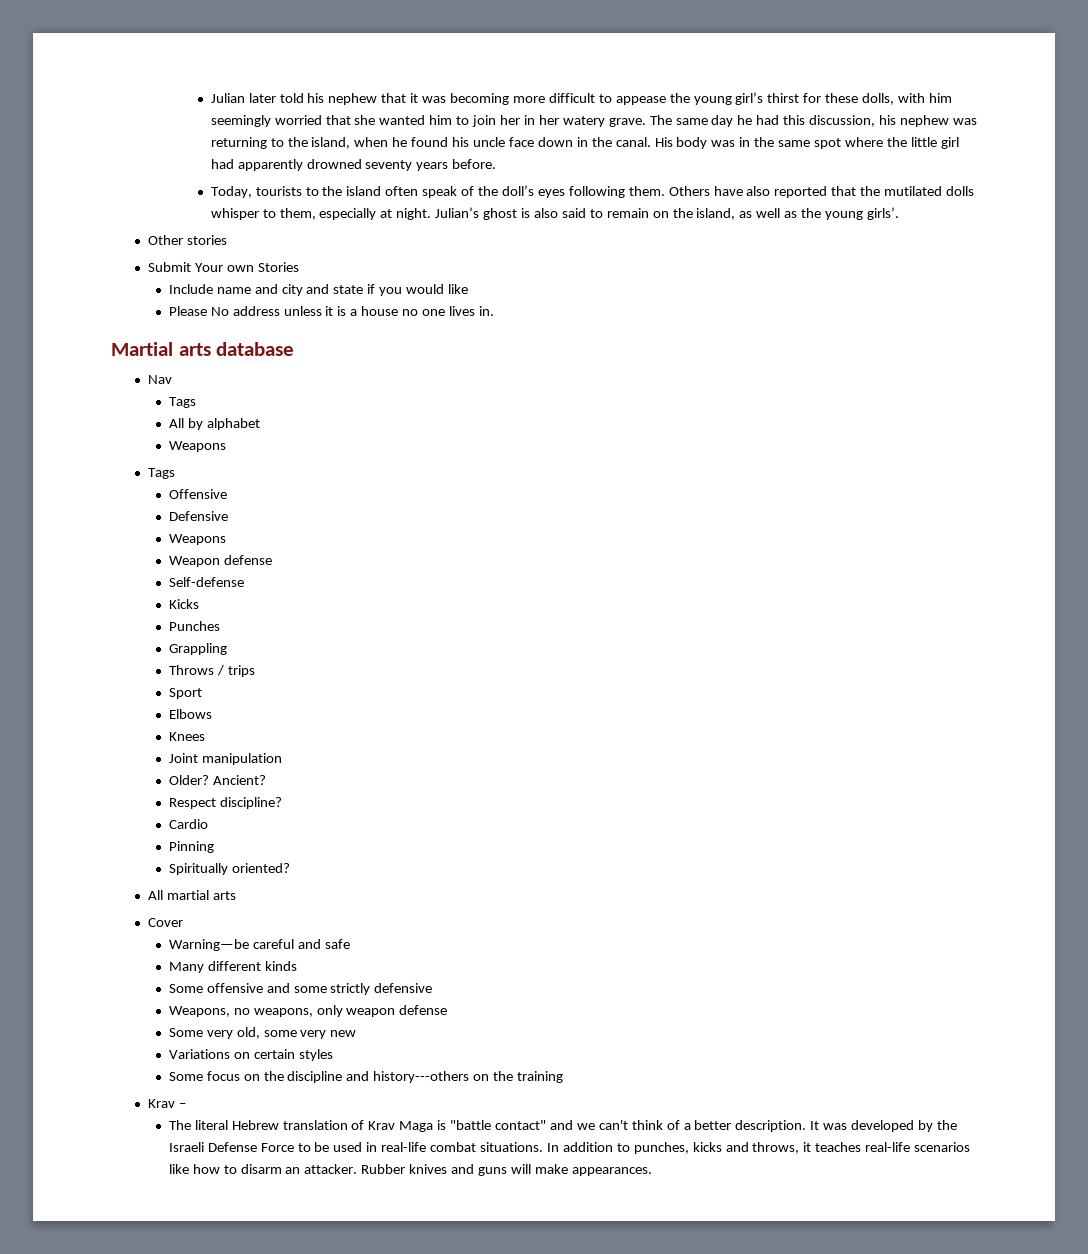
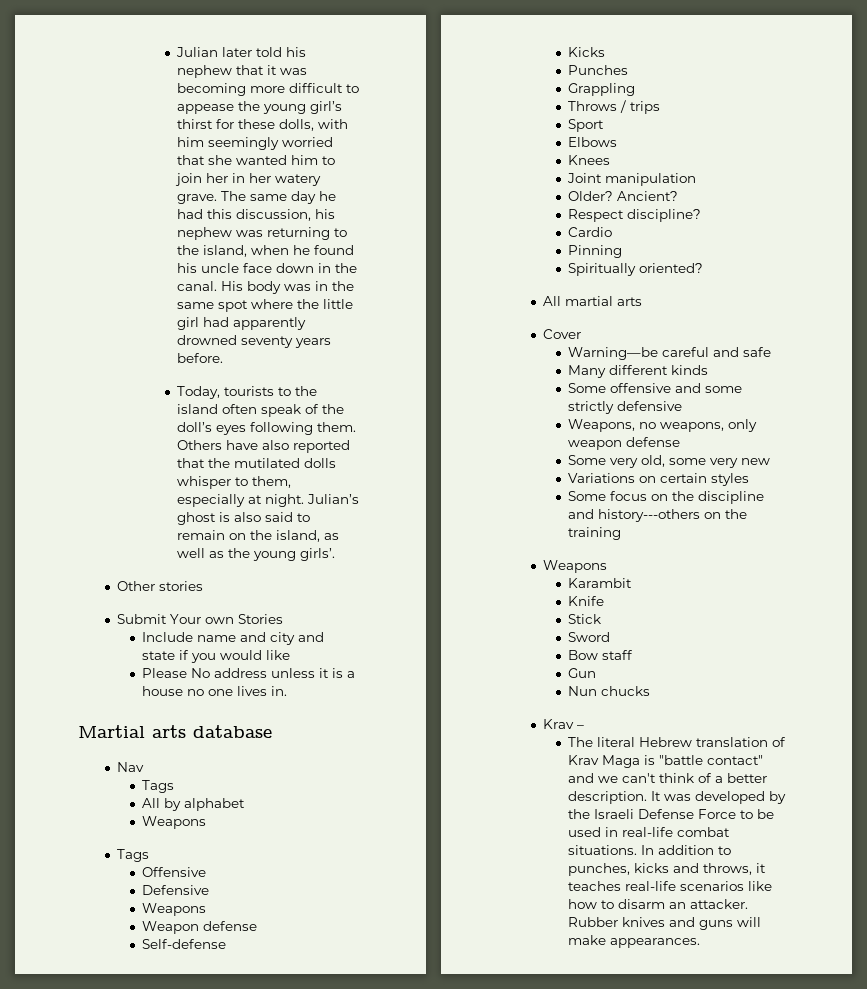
  Some focus on the discipline and history---others on the training
+ Weapons
+ Karambit
+ Knife
+ Stick
+ Sword
+ Bow staff
+ Gun
+ Nun chucks

